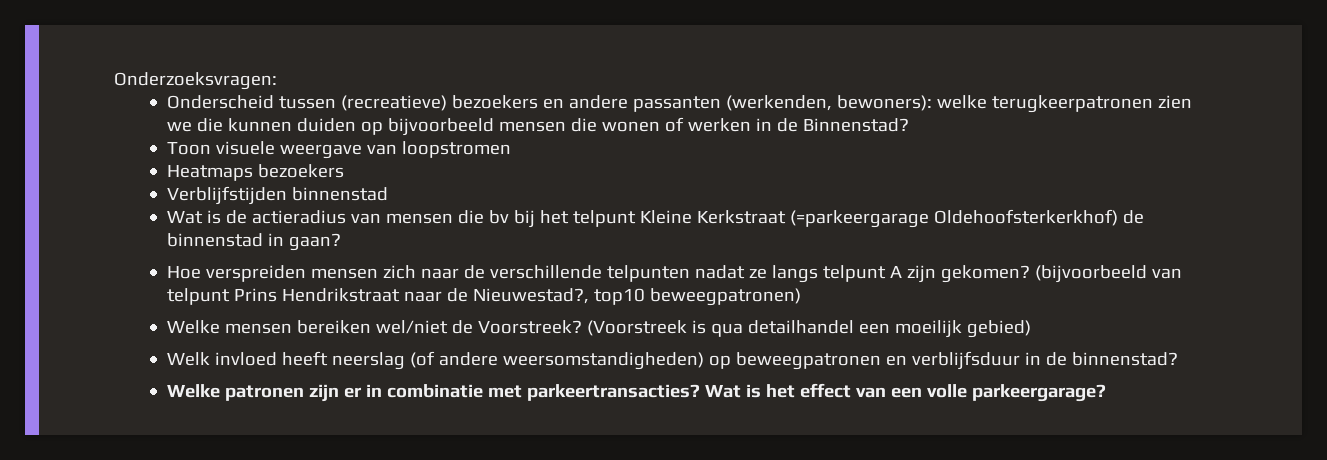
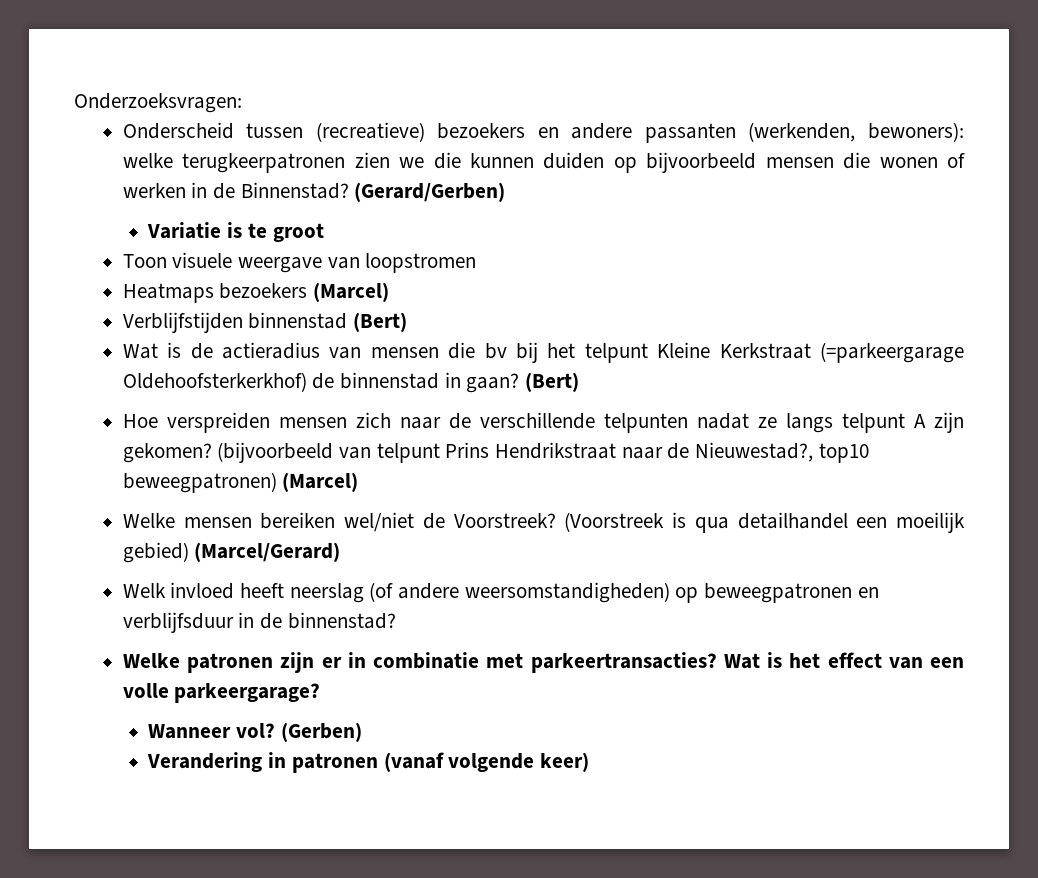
+ (Gerard/Gerben)
+ Variatie is te groot
- Heatmaps bezoekers
+ Heatmaps bezoekers (Marcel)
- Verblijfstijden binnenstad
+ Verblijfstijden binnenstad (Bert)
- Wat is de actieradius van mensen die bv bij het telpunt Kleine Kerkstraat (=parkeergarage Oldehoofsterkerkhof) de binnenstad in gaan?
+ Wat is de actieradius van mensen die bv bij het telpunt Kleine Kerkstraat (=parkeergarage Oldehoofsterkerkhof) de binnenstad in gaan? (Bert)
- (bijvoorbeeld van telpunt Prins Hendrikstraat naar de Nieuwestad?, top10 beweegpatronen)
+ (bijvoorbeeld van telpunt Prins Hendrikstraat naar de Nieuwestad?, top10 beweegpatronen) (Marcel)
- (Voorstreek is qua detailhandel een moeilijk gebied)
+ (Voorstreek is qua detailhandel een moeilijk gebied) (Marcel/Gerard)
+ Wanneer vol? (Gerben)
+ Verandering in patronen (vanaf volgende keer)

